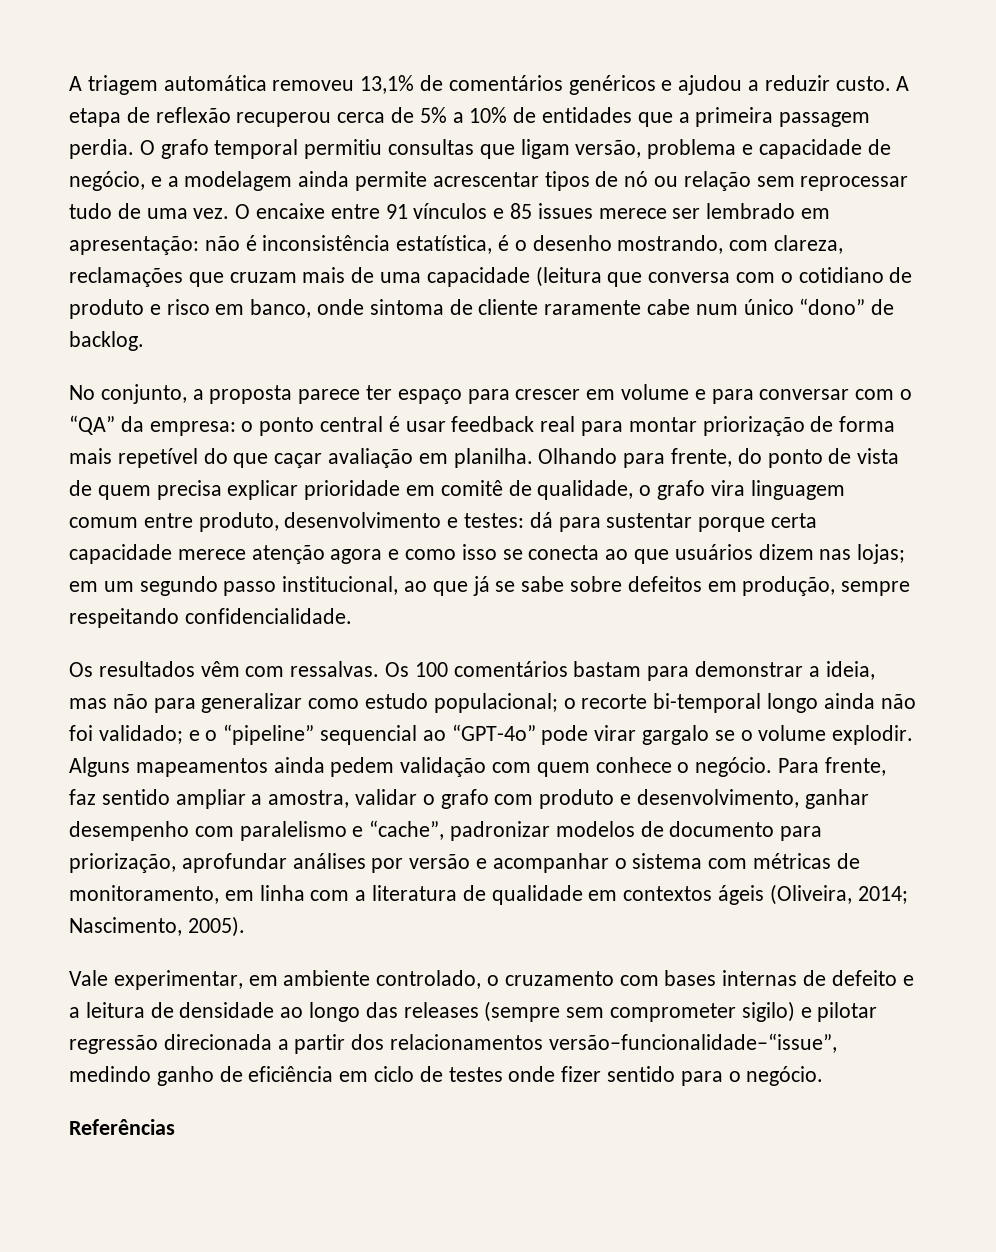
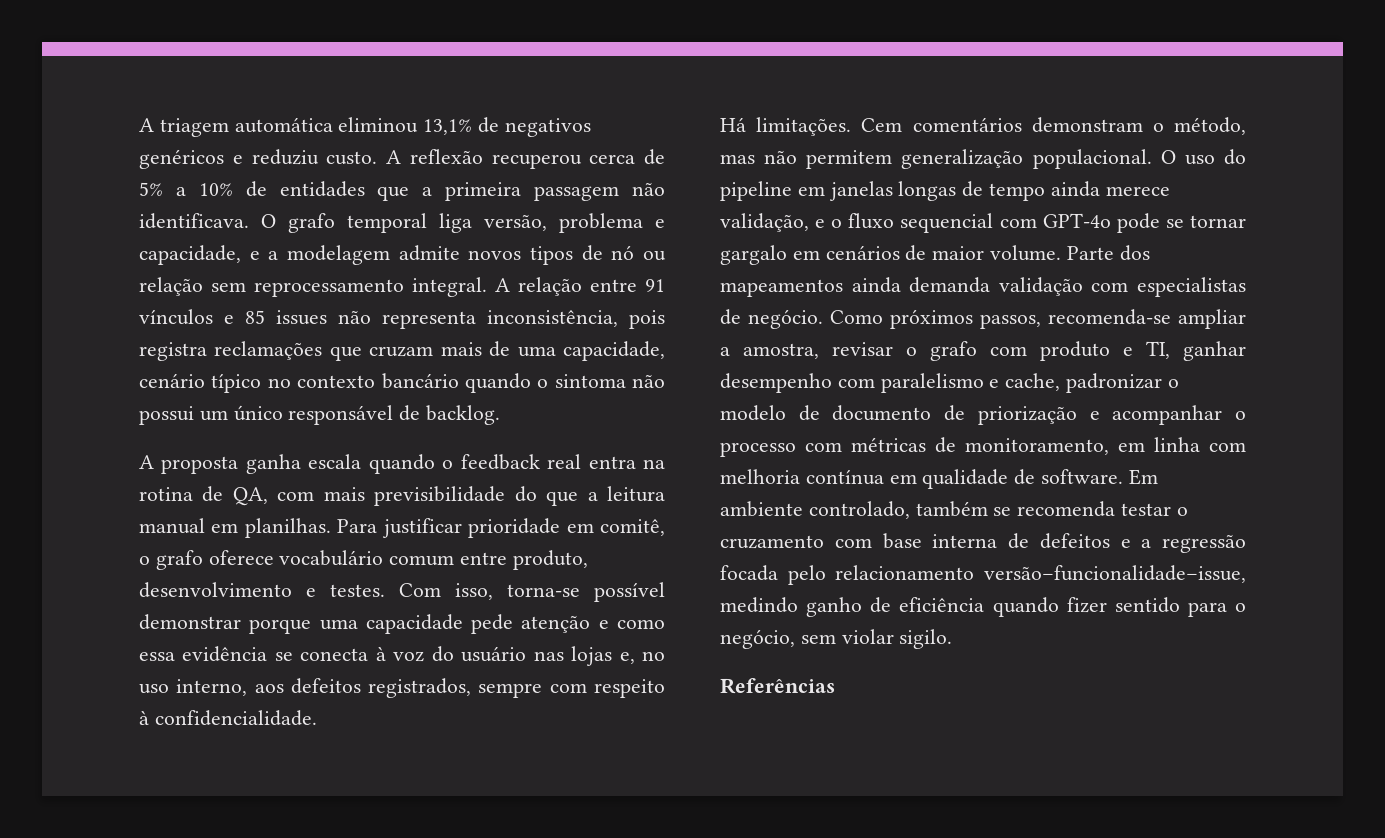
- A triagem automática removeu 13,1% de comentários genéricos e ajudou a reduzir custo. A etapa de reflexão recuperou cerca de 5% a 10% de entidades que a primeira passagem perdia.
+ A triagem automática eliminou 13,1% de negativos genéricos e reduziu custo. A reflexão recuperou cerca de 5% a 10% de entidades que a primeira passagem não identificava.
- O grafo temporal permitiu consultas que ligam versão, problema e capacidade de negócio, e a modelagem ainda permite acrescentar tipos de nó ou relação sem reprocessar tudo de uma vez. O encaixe entre 91 vínculos e 85 issues merece ser lembrado em apresentação: não é inconsistência estatística, é o desenho mostrando, com clareza, reclamações que cruzam mais de uma capacidade (leitura que conversa com o cotidiano de produto e risco em banco, onde sintoma de cliente raramente cabe num único “dono” de backlog.
- No conjunto, a proposta parece ter espaço para crescer em volume e para conversar com o “QA” da empresa: o ponto central é usar feedback real para montar priorização de forma mais repetível do que caçar avaliação em planilha. Olhando para frente, do ponto de vista de quem precisa explicar prioridade em comitê de qualidade, o grafo vira linguagem comum entre produto, desenvolvimento e testes: dá para sustentar porque certa capacidade merece atenção agora e como isso se conecta ao que usuários dizem nas lojas; em um segundo passo institucional, ao que já se sabe sobre defeitos em produção, sempre respeitando confidencialidade.
- Os resultados vêm com ressalvas. Os 100 comentários bastam para demonstrar a ideia, mas não para generalizar como estudo populacional; o recorte bi-temporal longo ainda não foi validado; e o “pipeline” sequencial ao “GPT-4o” pode virar gargalo se o volume explodir. Alguns mapeamentos ainda pedem validação com quem conhece o negócio. Para frente, faz sentido ampliar a amostra, validar o grafo com produto e desenvolvimento, ganhar desempenho com paralelismo e “cache”, padronizar modelos de documento para priorização, aprofundar análises por versão e acompanhar o sistema com métricas de monitoramento, em linha com a literatura de qualidade em contextos ágeis (Oliveira, 2014; Nascimento, 2005).
- Vale experimentar, em ambiente controlado, o cruzamento com bases internas de defeito e a leitura de densidade ao longo das releases (sempre sem comprometer sigilo) e pilotar regressão direcionada a partir dos relacionamentos versão–funcionalidade–“issue”, medindo ganho de eficiência em ciclo de testes onde fizer sentido para o negócio.
+ O grafo temporal liga versão, problema e capacidade, e a modelagem admite novos tipos de nó ou relação sem reprocessamento integral. A relação entre 91 vínculos e 85 issues não representa inconsistência, pois registra reclamações que cruzam mais de uma capacidade, cenário típico no contexto bancário quando o sintoma não possui um único responsável de backlog.
+ A proposta ganha escala quando o feedback real entra na rotina de QA, com mais previsibilidade do que a leitura manual em planilhas. Para justificar prioridade em comitê, o grafo oferece vocabulário comum entre produto, desenvolvimento e testes. Com isso, torna-se possível demonstrar porque uma capacidade pede atenção e como essa evidência se conecta à voz do usuário nas lojas e, no uso interno, aos defeitos registrados, sempre com respeito à confidencialidade.
+ Há limitações. Cem comentários demonstram o método, mas não permitem generalização populacional. O uso do pipeline em janelas longas de tempo ainda merece validação, e o fluxo sequencial com GPT-4o pode se tornar gargalo em cenários de maior volume. Parte dos mapeamentos ainda demanda validação com especialistas de negócio. Como próximos passos, recomenda-se ampliar a amostra, revisar o grafo com produto e TI, ganhar desempenho com paralelismo e cache, padronizar o modelo de documento de priorização e acompanhar o processo com métricas de monitoramento, em linha com melhoria contínua em qualidade de software. Em ambiente controlado, também se recomenda testar o cruzamento com base interna de defeitos e a regressão focada pelo relacionamento versão–funcionalidade–issue, medindo ganho de eficiência quando fizer sentido para o negócio, sem violar sigilo.

